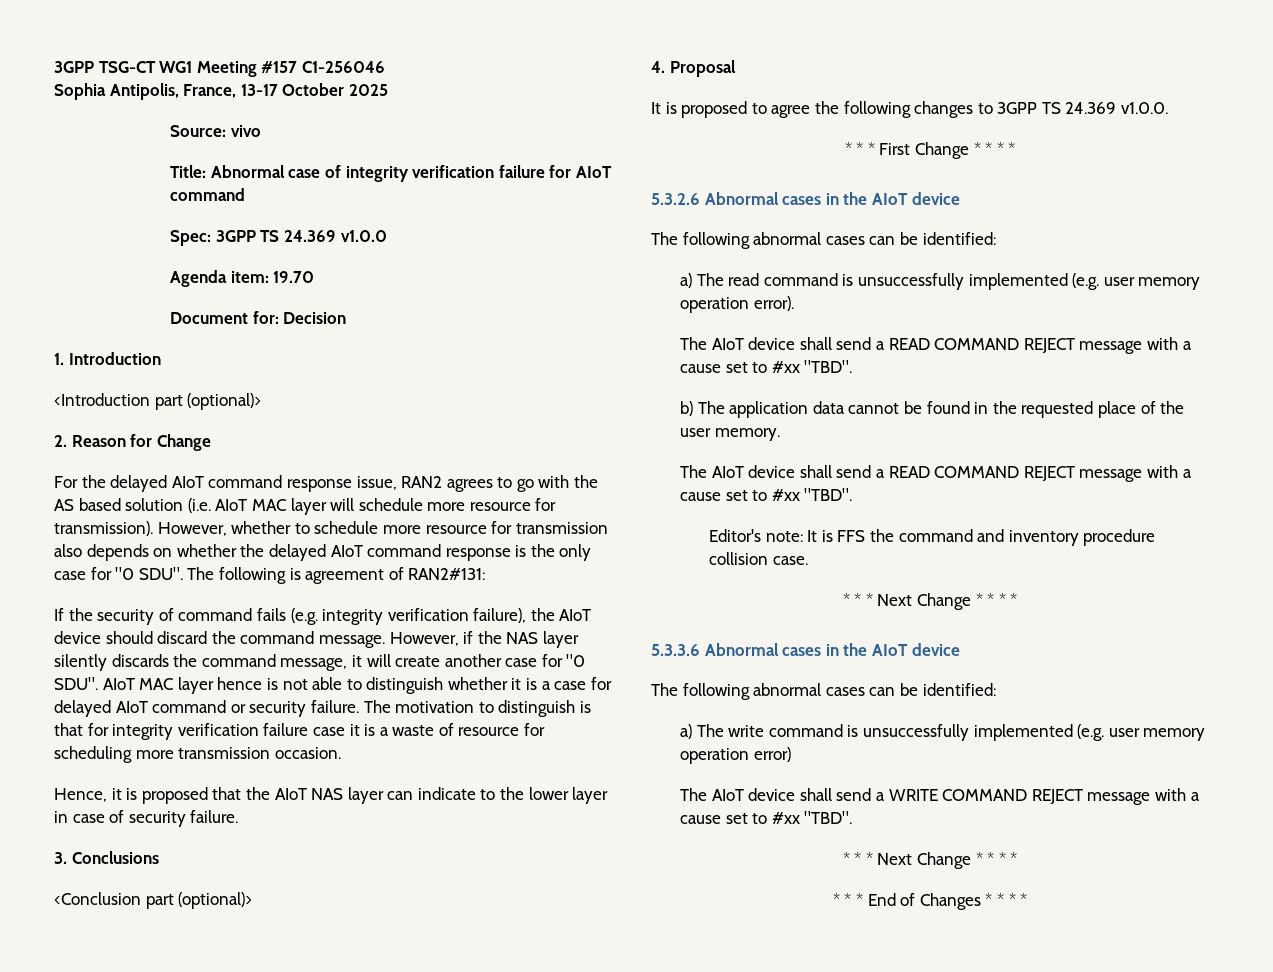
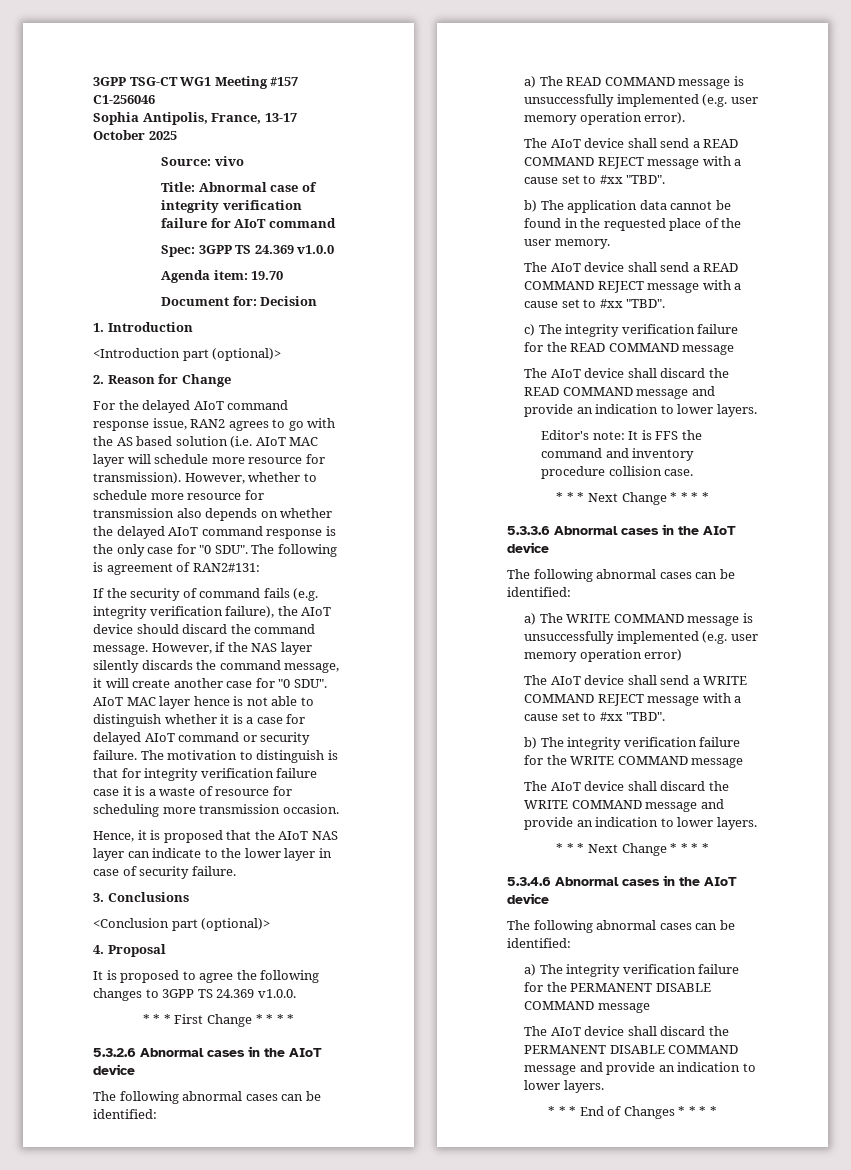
- a) The read command is unsuccessfully implemented (e.g. user memory operation error).
+ a) The READ COMMAND message is unsuccessfully implemented (e.g. user memory operation error).
+ c) The integrity verification failure for the READ COMMAND message
+ The AIoT device shall discard the READ COMMAND message and provide an indication to lower layers.
- a) The write command is unsuccessfully implemented (e.g. user memory operation error)
+ a) The WRITE COMMAND message is unsuccessfully implemented (e.g. user memory operation error)
  The AIoT device shall send a WRITE COMMAND REJECT message with a cause set to #xx "TBD".
+ b) The integrity verification failure for the WRITE COMMAND message
+ The AIoT device shall discard the WRITE COMMAND message and provide an indication to lower layers.
  * * * Next Change * * * *
+ 5.3.4.6 Abnormal cases in the AIoT device
+ The following abnormal cases can be identified:
+ a) The integrity verification failure for the PERMANENT DISABLE COMMAND message
+ The AIoT device shall discard the PERMANENT DISABLE COMMAND message and provide an indication to lower layers.

